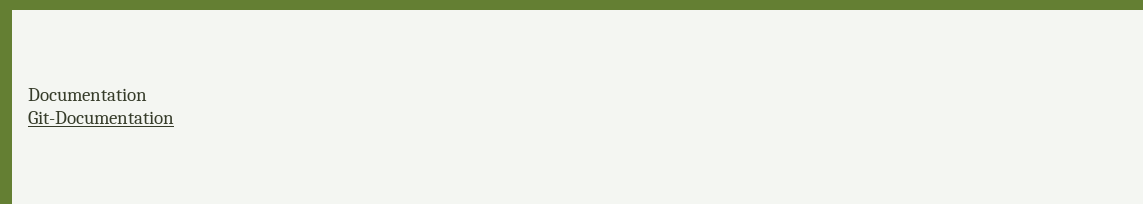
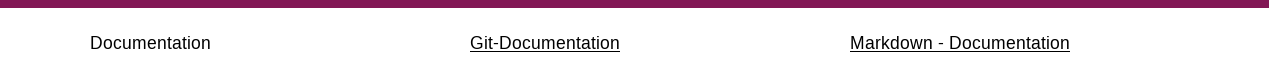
+ Markdown - Documentation

